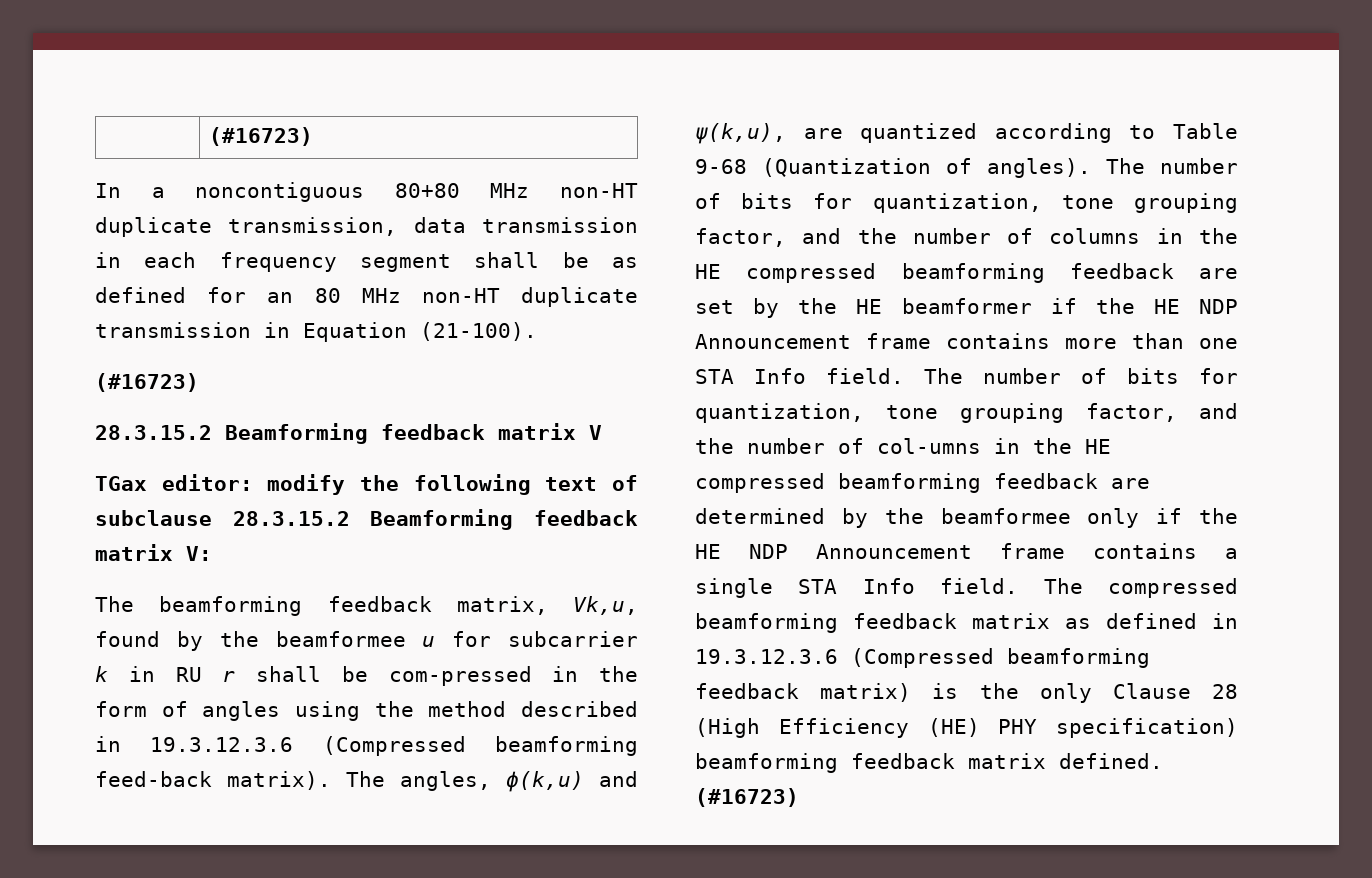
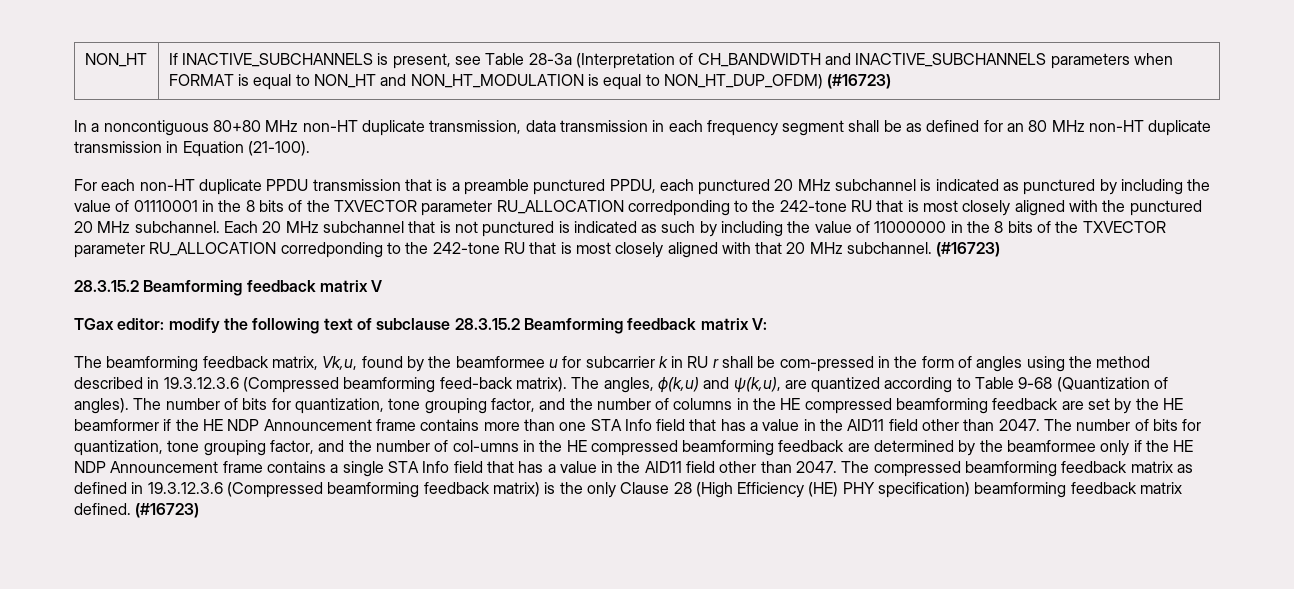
- | (#16723)
+ NON_HT | If INACTIVE_SUBCHANNELS is present, see Table 28-3a (Interpretation of CH_BANDWIDTH and INACTIVE_SUBCHANNELS parameters when FORMAT is equal to NON_HT and NON_HT_MODULATION is equal to NON_HT_DUP_OFDM) (#16723)
+ For each non-HT duplicate PPDU transmission that is a preamble punctured PPDU, each punctured 20 MHz subchannel is indicated as punctured by including the value of 01110001 in the 8 bits of the TXVECTOR parameter RU_ALLOCATION corredponding to the 242-tone RU that is most closely aligned with the punctured 20 MHz subchannel. Each 20 MHz subchannel that is not punctured is indicated as such by including the value of 11000000 in the 8 bits of the TXVECTOR parameter RU_ALLOCATION corredponding to the 242-tone RU that is most closely aligned with that 20 MHz subchannel.
- The number of bits for quantization, tone grouping factor, and the number of columns in the HE compressed beamforming feedback are set by the HE beamformer if the HE NDP Announcement frame contains more than one STA Info field.
+ The number of bits for quantization, tone grouping factor, and the number of columns in the HE compressed beamforming feedback are set by the HE beamformer if the HE NDP Announcement frame contains more than one STA Info field that has a value in the AID11 field other than 2047.
- The number of bits for quantization, tone grouping factor, and the number of col-umns in the HE compressed beamforming feedback are determined by the beamformee only if the HE NDP Announcement frame contains a single STA Info field.
+ The number of bits for quantization, tone grouping factor, and the number of col-umns in the HE compressed beamforming feedback are determined by the beamformee only if the HE NDP Announcement frame contains a single STA Info field that has a value in the AID11 field other than 2047.

